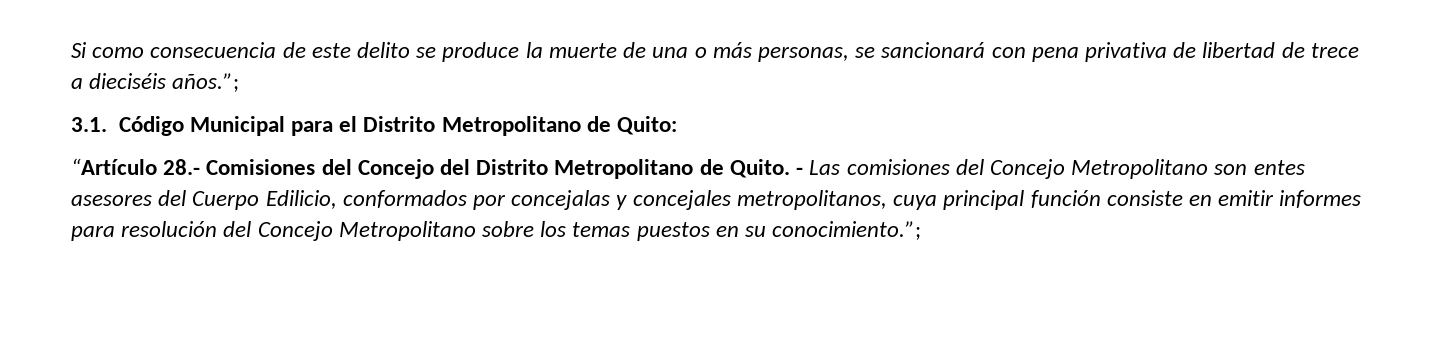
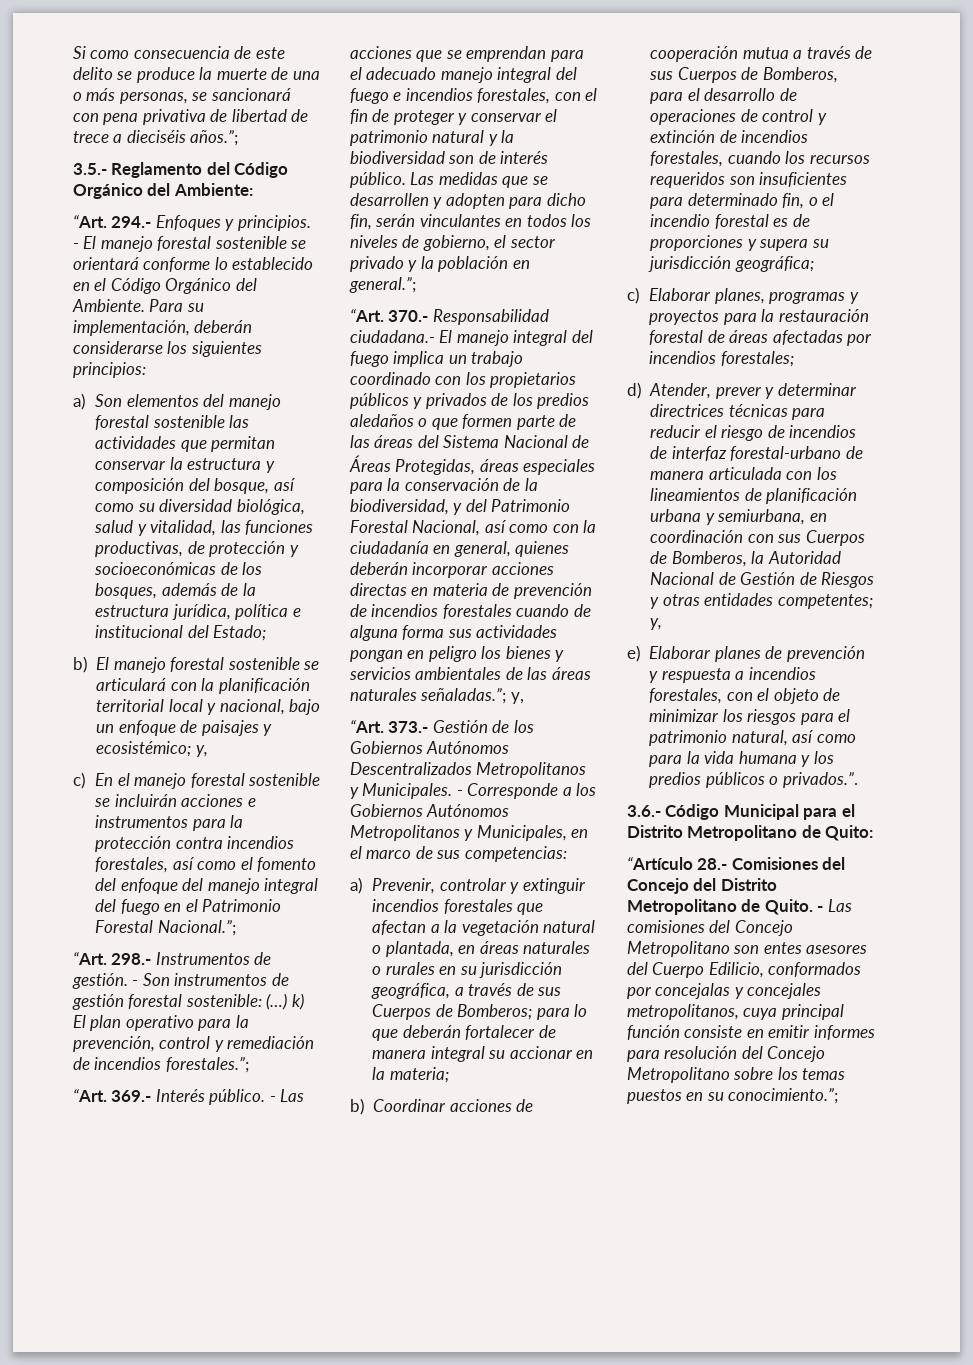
- 3.1. Código Municipal para el Distrito Metropolitano de Quito:
+ 3.5.- Reglamento del Código Orgánico del Ambiente:
+ “Art. 294.- Enfoques y principios. - El manejo forestal sostenible se orientará conforme lo establecido en el Código Orgánico del Ambiente. Para su implementación, deberán considerarse los siguientes principios:
+ a) Son elementos del manejo forestal sostenible las actividades que permitan conservar la estructura y composición del bosque, así como su diversidad biológica, salud y vitalidad, las funciones productivas, de protección y socioeconómicas de los bosques, además de la estructura jurídica, política e institucional del Estado;
+ b) El manejo forestal sostenible se articulará con la planificación territorial local y nacional, bajo un enfoque de paisajes y ecosistémico; y,
+ c) En el manejo forestal sostenible se incluirán acciones e instrumentos para la protección contra incendios forestales, así como el fomento del enfoque del manejo integral del fuego en el Patrimonio Forestal Nacional.”;
+ “Art. 298.- Instrumentos de gestión. - Son instrumentos de gestión forestal sostenible: (…) k) El plan operativo para la prevención, control y remediación de incendios forestales.”;
+ “Art. 369.- Interés público. - Las acciones que se emprendan para el adecuado manejo integral del fuego e incendios forestales, con el fin de proteger y conservar el patrimonio natural y la biodiversidad son de interés público. Las medidas que se desarrollen y adopten para dicho fin, serán vinculantes en todos los niveles de gobierno, el sector privado y la población en general.”;
+ “Art. 370.- Responsabilidad ciudadana.- El manejo integral del fuego implica un trabajo coordinado con los propietarios públicos y privados de los predios aledaños o que formen parte de las áreas del Sistema Nacional de Áreas Protegidas, áreas especiales para la conservación de la biodiversidad, y del Patrimonio Forestal Nacional, así como con la ciudadanía en general, quienes deberán incorporar acciones directas en materia de prevención de incendios forestales cuando de alguna forma sus actividades pongan en peligro los bienes y servicios ambientales de las áreas naturales señaladas.”; y,
+ “Art. 373.- Gestión de los Gobiernos Autónomos Descentralizados Metropolitanos y Municipales. - Corresponde a los Gobiernos Autónomos Metropolitanos y Municipales, en el marco de sus competencias:
+ a) Prevenir, controlar y extinguir incendios forestales que afectan a la vegetación natural o plantada, en áreas naturales o rurales en su jurisdicción geográfica, a través de sus Cuerpos de Bomberos; para lo que deberán fortalecer de manera integral su accionar en la materia;
+ b) Coordinar acciones de cooperación mutua a través de sus Cuerpos de Bomberos, para el desarrollo de operaciones de control y extinción de incendios forestales, cuando los recursos requeridos son insuficientes para determinado fin, o el incendio forestal es de proporciones y supera su jurisdicción geográfica;
+ c) Elaborar planes, programas y proyectos para la restauración forestal de áreas afectadas por incendios forestales;
+ d) Atender, prever y determinar directrices técnicas para reducir el riesgo de incendios de interfaz forestal-urbano de manera articulada con los lineamientos de planificación urbana y semiurbana, en coordinación con sus Cuerpos de Bomberos, la Autoridad Nacional de Gestión de Riesgos y otras entidades competentes; y,
+ e) Elaborar planes de prevención y respuesta a incendios forestales, con el objeto de minimizar los riesgos para el patrimonio natural, así como para la vida humana y los predios públicos o privados.”.
+ 3.6.- Código Municipal para el Distrito Metropolitano de Quito:

